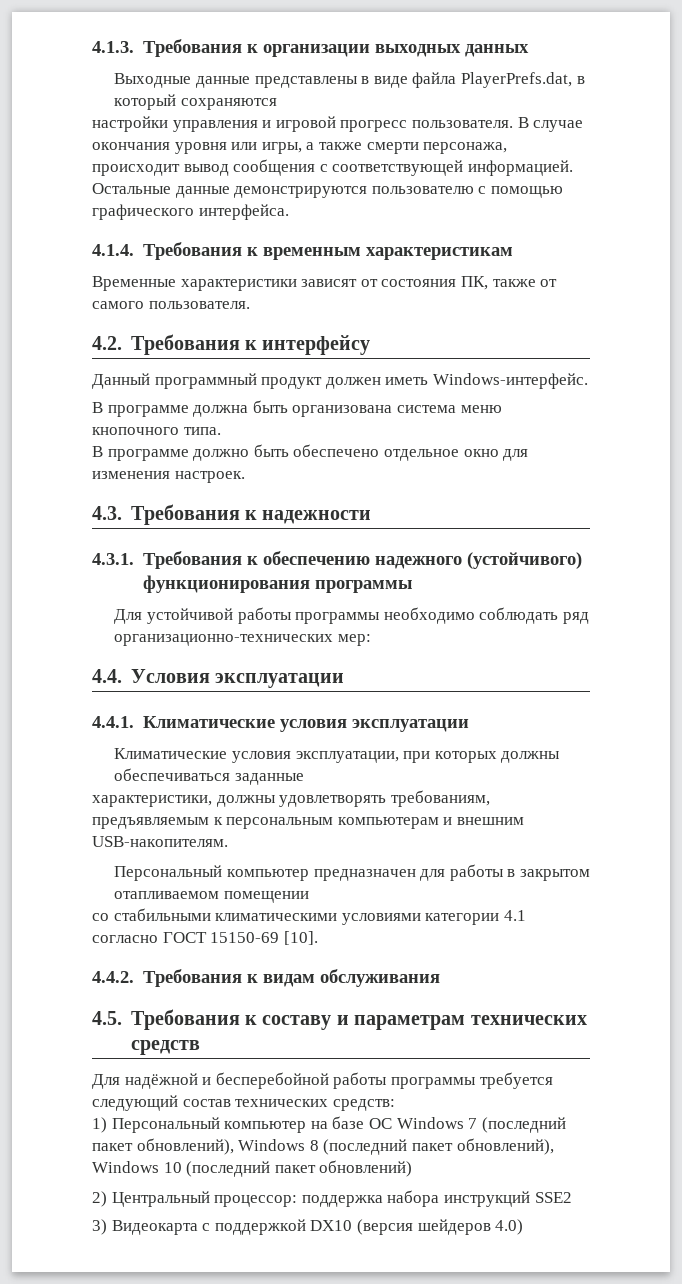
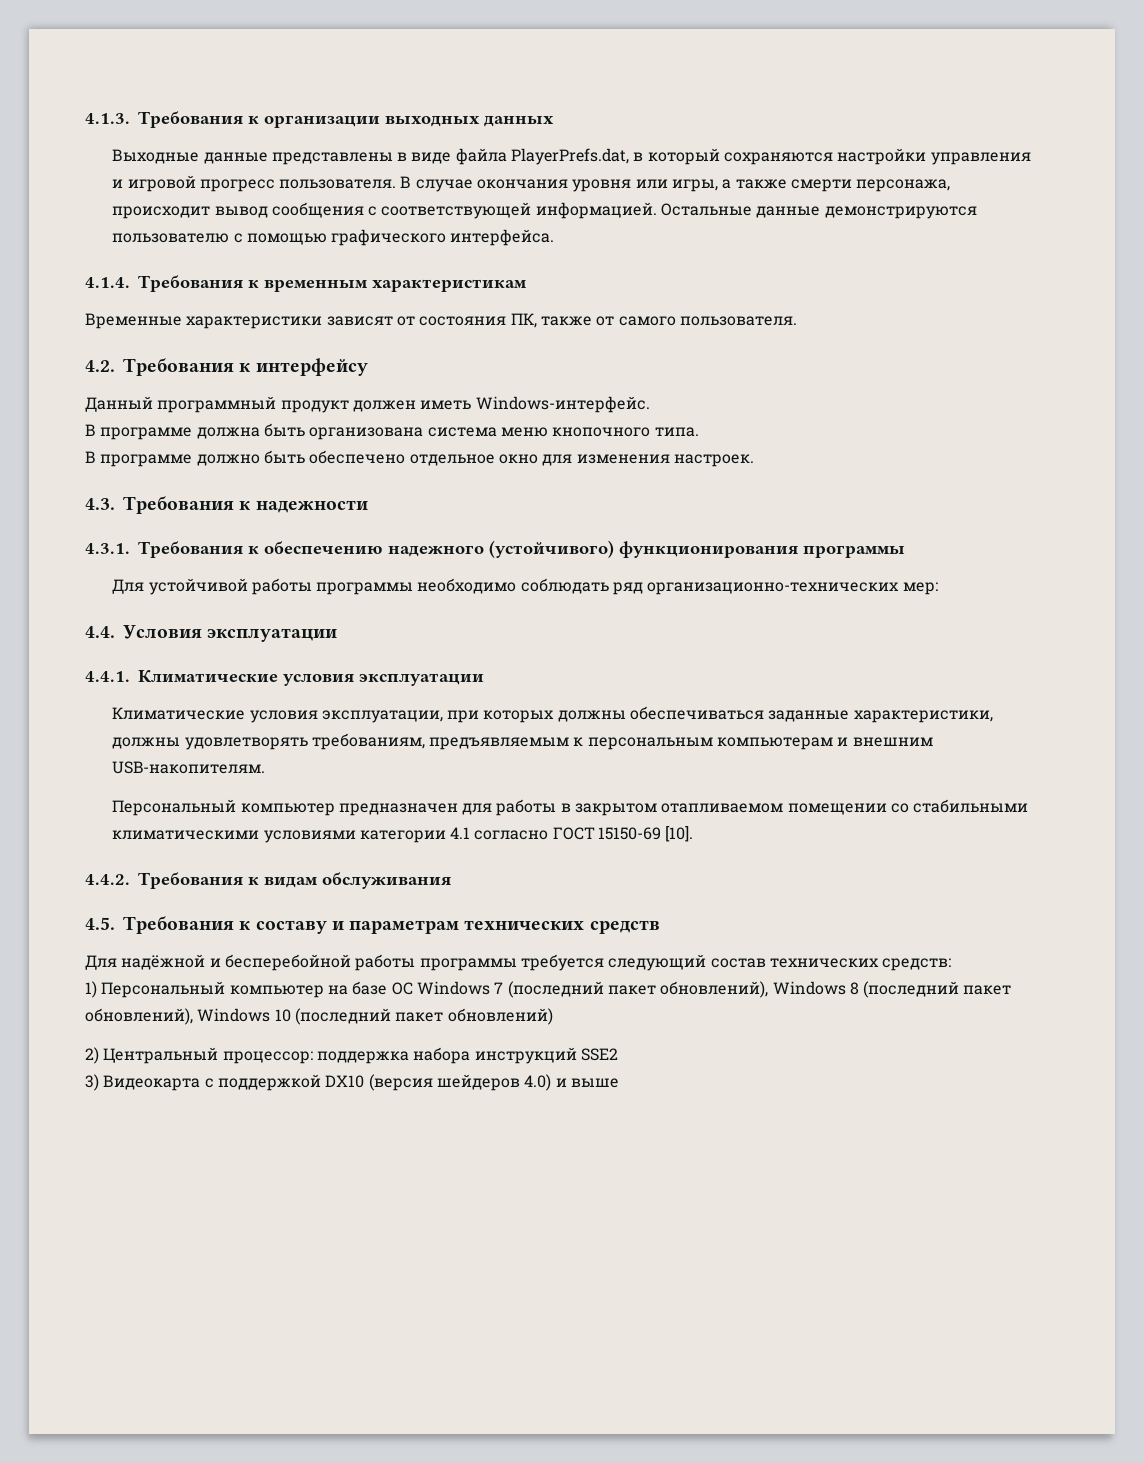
- Выходные данные представлены в виде файла PlayerPrefs.dat, в который сохраняются
- настройки управления и игровой прогресс пользователя.
+ Выходные данные представлены в виде файла PlayerPrefs.dat, в который сохраняются настройки управления и игровой прогресс пользователя.
- Климатические условия эксплуатации, при которых должны обеспечиваться заданные
- характеристики, должны удовлетворять требованиям, предъявляемым к персональным компьютерам и внешним USB-накопителям.
+ Климатические условия эксплуатации, при которых должны обеспечиваться заданные характеристики, должны удовлетворять требованиям, предъявляемым к персональным компьютерам и внешним USB-накопителям.
- Персональный компьютер предназначен для работы в закрытом отапливаемом помещении
- со стабильными климатическими условиями категории 4.1 согласно ГОСТ 15150-69 [10].
+ Персональный компьютер предназначен для работы в закрытом отапливаемом помещении со стабильными климатическими условиями категории 4.1 согласно ГОСТ 15150-69 [10].
- 3) Видеокарта с поддержкой DX10 (версия шейдеров 4.0)
+ 3) Видеокарта с поддержкой DX10 (версия шейдеров 4.0) и выше

